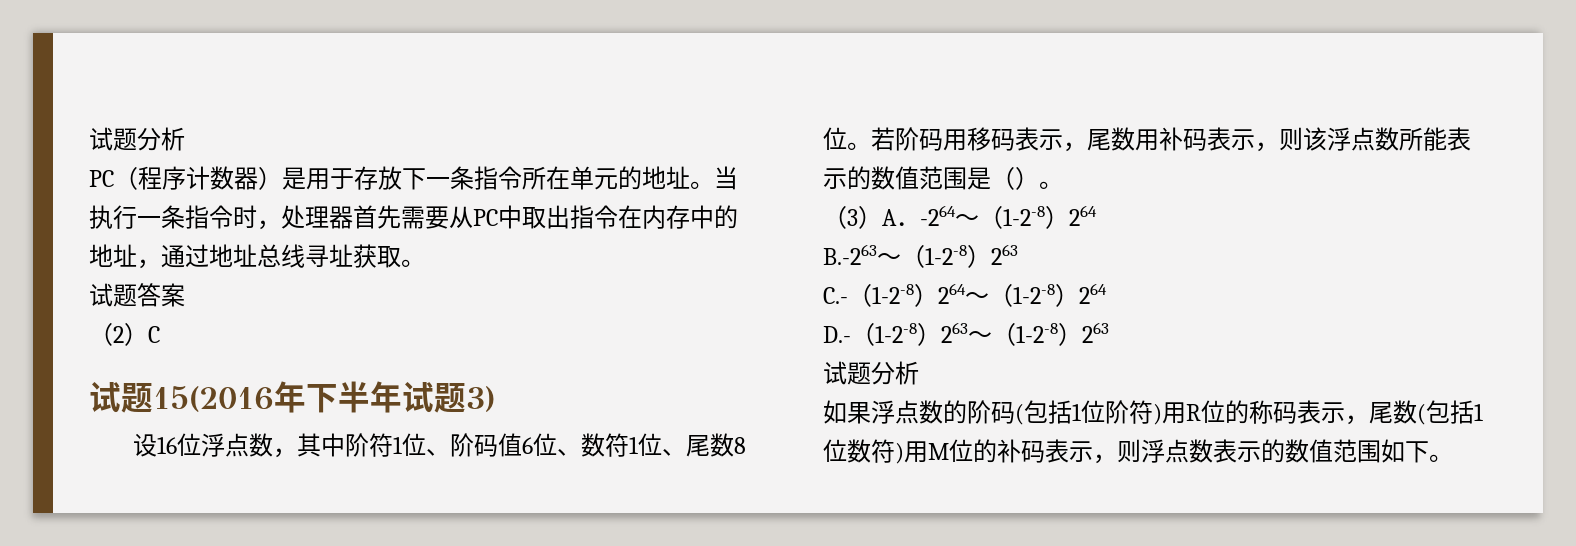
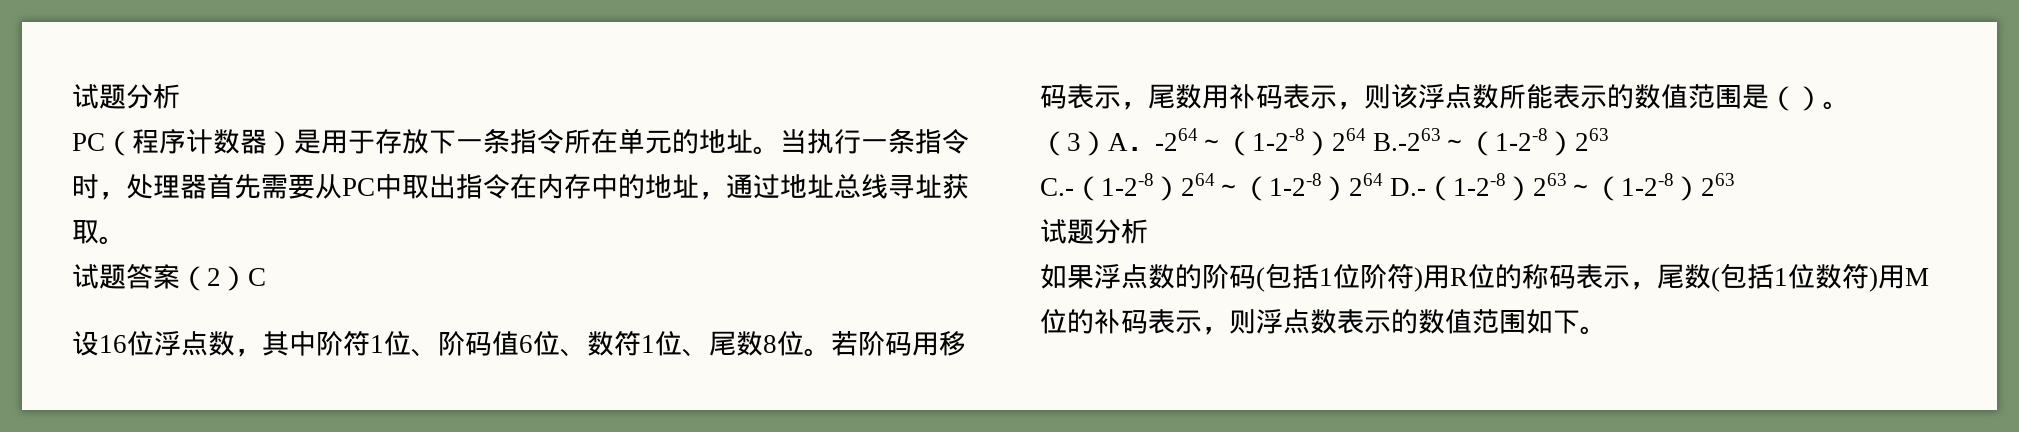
- 试题答案
- （2）C
+ 试题答案（2）C
- 试题15(2016年下半年试题3)
- （3）A．-264～（1-2-8）264
- B.-263～（1-2-8）263
+ （3）A．-264～（1-2-8）264 B.-263～（1-2-8）263
- C.-（1-2-8）264～（1-2-8）264
- D.-（1-2-8）263～（1-2-8）263
+ C.-（1-2-8）264～（1-2-8）264 D.-（1-2-8）263～（1-2-8）263

